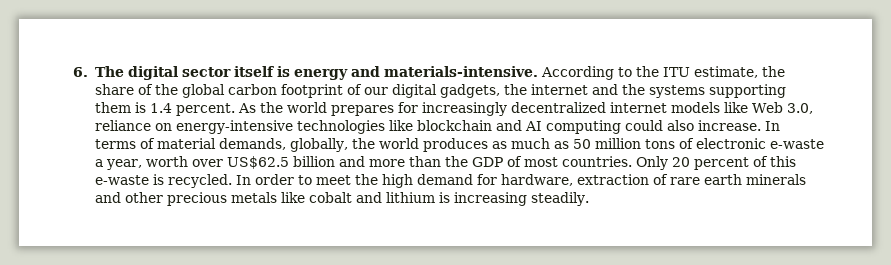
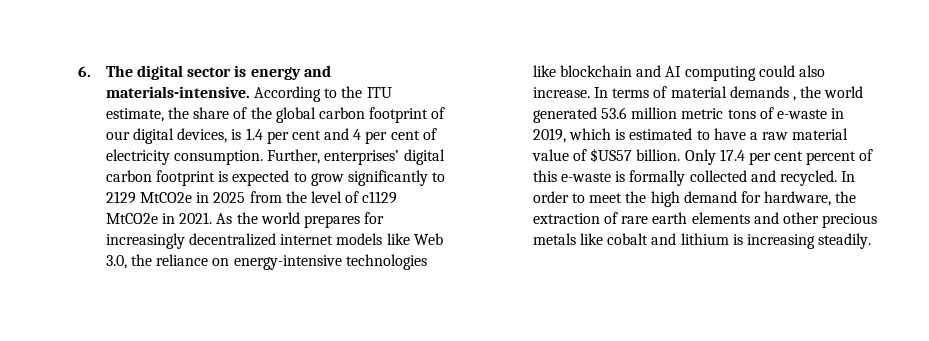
- 6. The digital sector itself is energy and materials-intensive.
+ 6. The digital sector is energy and materials-intensive.
- According to the ITU estimate, the share of the global carbon footprint of our digital gadgets, the internet and the systems supporting them is 1.4 percent.
+ According to the ITU estimate, the share of the global carbon footprint of our digital devices, is 1.4 per cent and 4 per cent of electricity consumption. Further, enterprises’ digital carbon footprint is expected to grow significantly to 2129 MtCO2e in 2025 from the level of c1129 MtCO2e in 2021.
- As the world prepares for increasingly decentralized internet models like Web 3.0, reliance on energy-intensive technologies like blockchain and AI computing could also increase.
+ As the world prepares for increasingly decentralized internet models like Web 3.0, the reliance on energy-intensive technologies like blockchain and AI computing could also increase.
- In terms of material demands, globally, the world produces as much as 50 million tons of electronic e-waste a year, worth over US$62.5 billion and more than the GDP of most countries. Only 20 percent of this e-waste is recycled.
+ In terms of material demands , the world generated 53.6 million metric tons of e-waste in 2019, which is estimated to have a raw material value of $US57 billion. Only 17.4 per cent percent of this e-waste is formally collected and recycled.
- In order to meet the high demand for hardware, extraction of rare earth minerals and other precious metals like cobalt and lithium is increasing steadily.
+ In order to meet the high demand for hardware, the extraction of rare earth elements and other precious metals like cobalt and lithium is increasing steadily.

